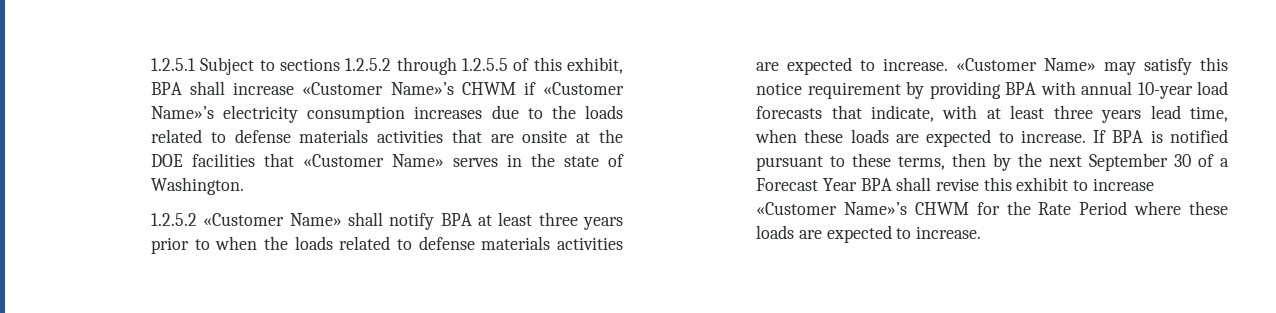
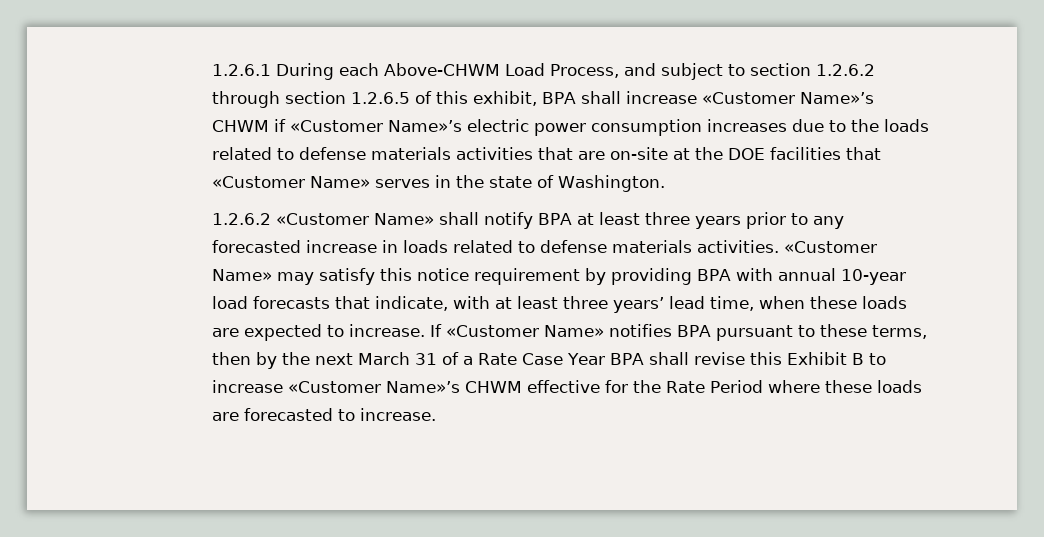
- 1.2.5.1 Subject to sections 1.2.5.2 through 1.2.5.5 of this exhibit, BPA shall increase «Customer Name»’s CHWM if «Customer Name»’s electricity consumption increases due to the loads related to defense materials activities that are onsite at the DOE facilities that «Customer Name» serves in the state of Washington.
+ 1.2.6.1 During each Above-CHWM Load Process, and subject to section 1.2.6.2 through section 1.2.6.5 of this exhibit, BPA shall increase «Customer Name»’s CHWM if «Customer Name»’s electric power consumption increases due to the loads related to defense materials activities that are on-site at the DOE facilities that «Customer Name» serves in the state of Washington.
- 1.2.5.2 «Customer Name» shall notify BPA at least three years prior to when the loads related to defense materials activities are expected to increase.
+ 1.2.6.2 «Customer Name» shall notify BPA at least three years prior to any forecasted increase in loads related to defense materials activities.
- «Customer Name» may satisfy this notice requirement by providing BPA with annual 10-year load forecasts that indicate, with at least three years lead time, when these loads are expected to increase.
+ «Customer Name» may satisfy this notice requirement by providing BPA with annual 10-year load forecasts that indicate, with at least three years’ lead time, when these loads are expected to increase.
- If BPA is notified pursuant to these terms, then by the next September 30 of a Forecast Year BPA shall revise this exhibit to increase «Customer Name»’s CHWM for the Rate Period where these loads are expected to increase.
+ If «Customer Name» notifies BPA pursuant to these terms, then by the next March 31 of a Rate Case Year BPA shall revise this Exhibit B to increase «Customer Name»’s CHWM effective for the Rate Period where these loads are forecasted to increase.

